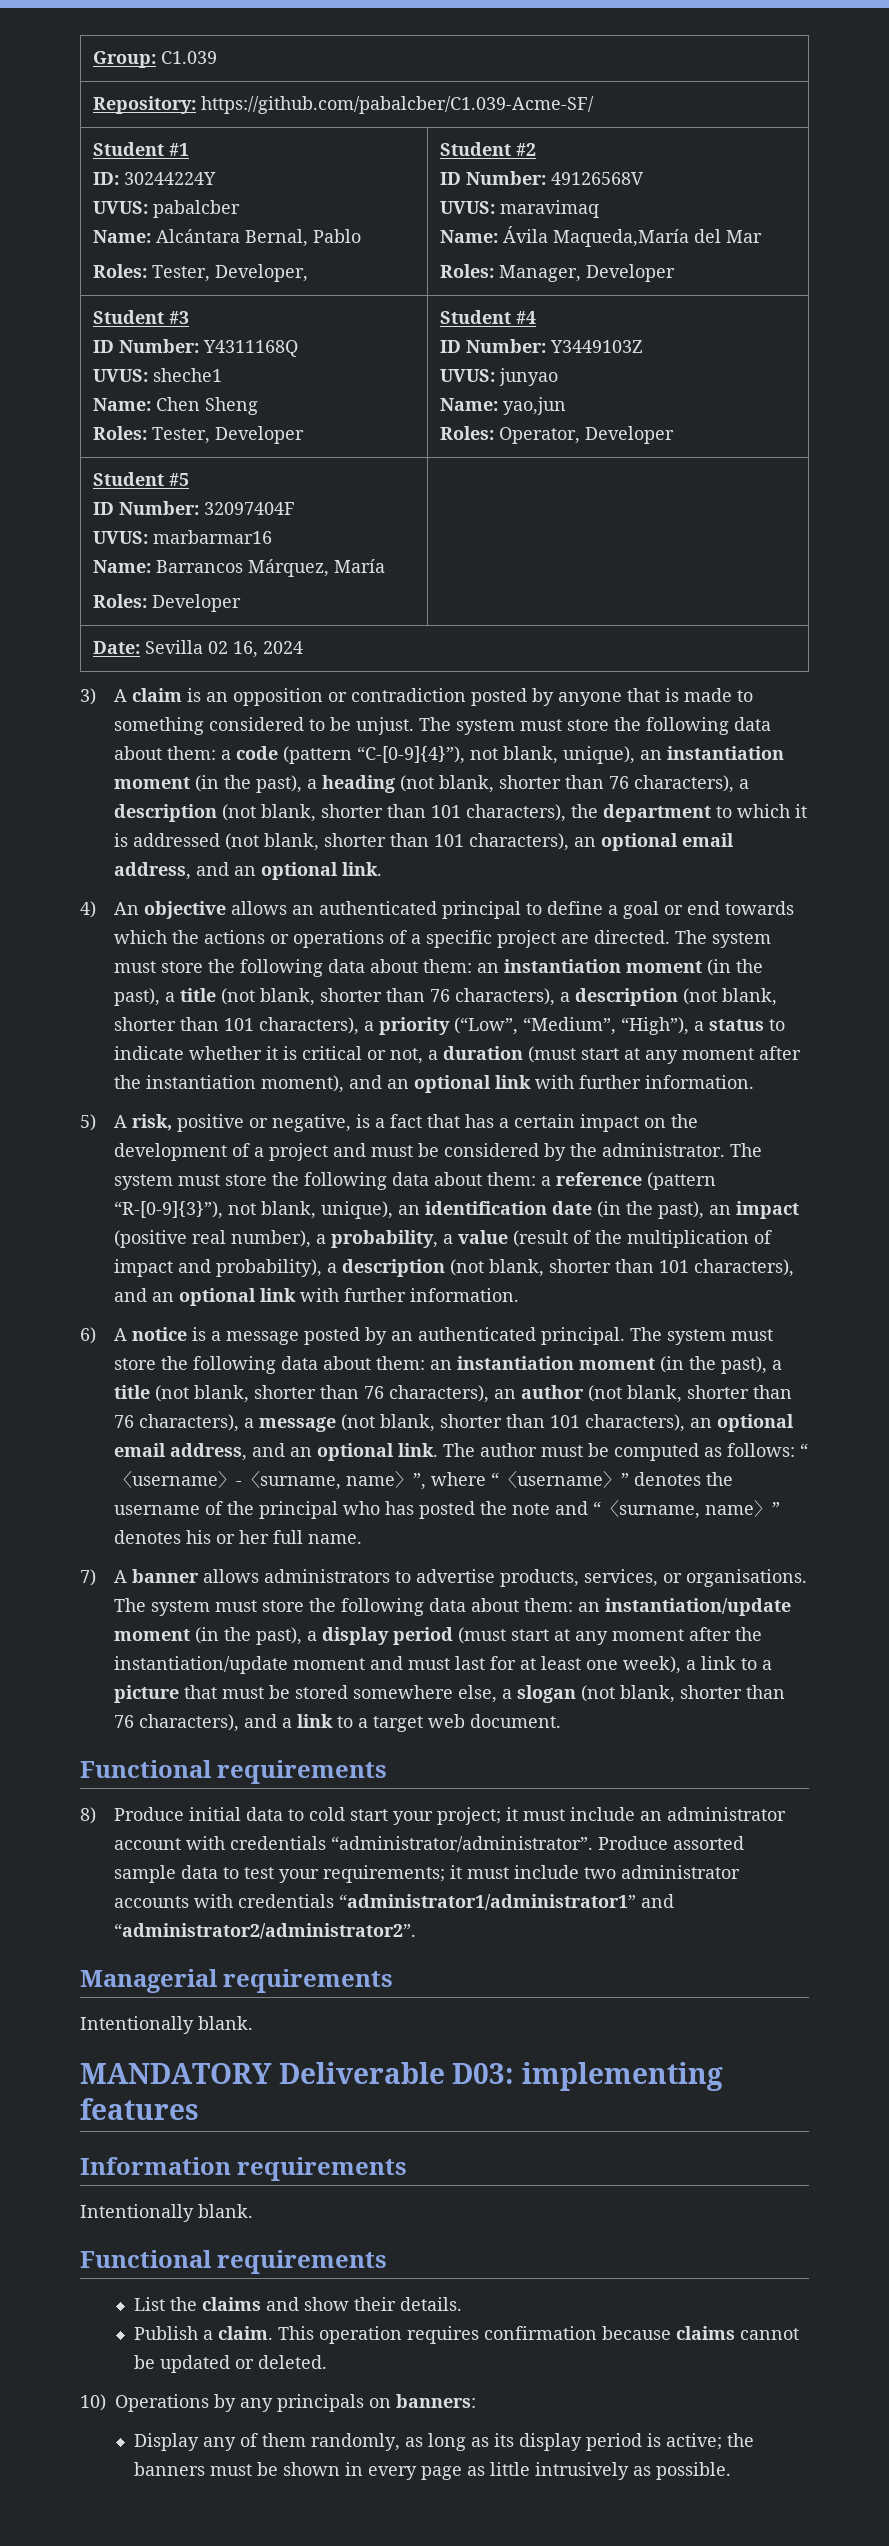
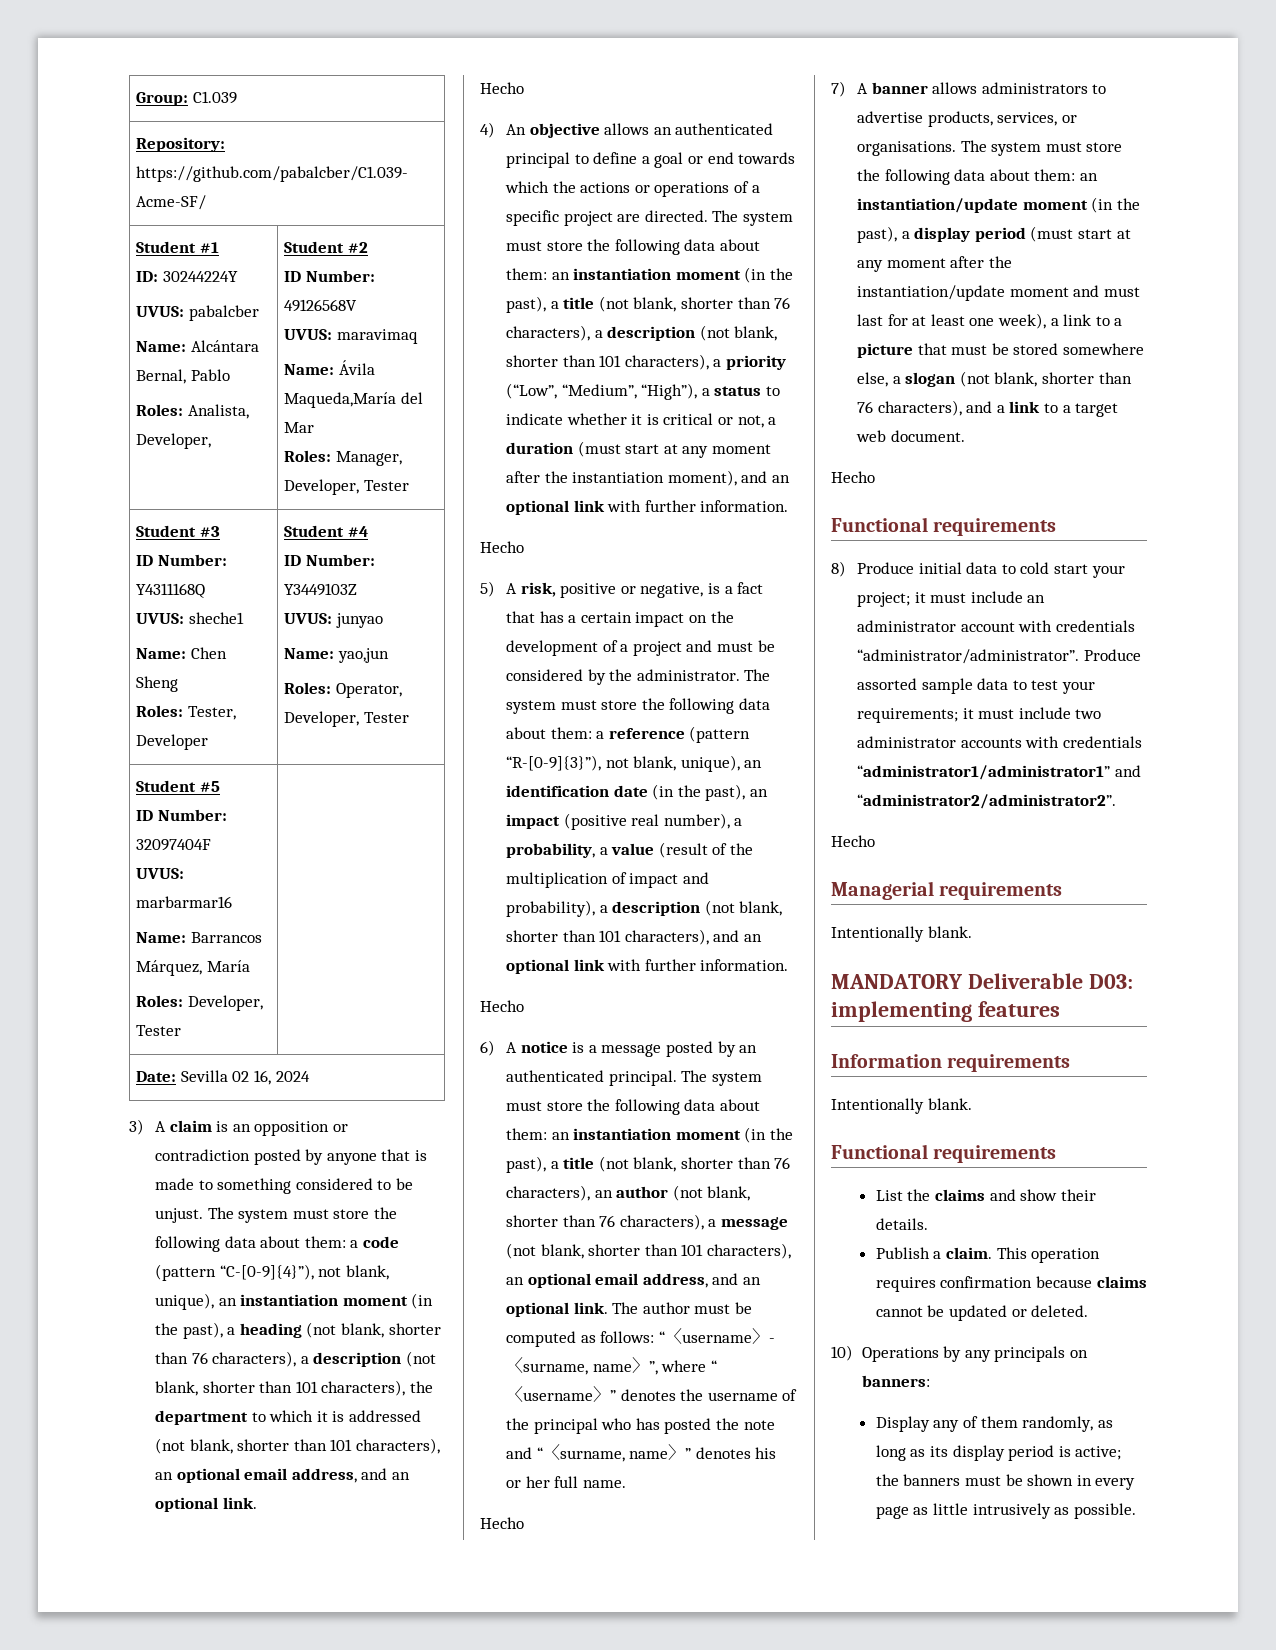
  Student #1
  ID: 30244224Y
  UVUS: pabalcber
  Name: Alcántara Bernal, Pablo
- Roles: Tester, Developer, | Student #2
+ Roles: Analista, Developer, | Student #2
  ID Number: 49126568V
  UVUS: maravimaq
  Name: Ávila Maqueda,María del Mar
- Roles: Manager, Developer
+ Roles: Manager, Developer, Tester
  Student #3
  ID Number: Y4311168Q
  UVUS: sheche1
  Name: Chen Sheng
  Roles: Tester, Developer | Student #4
  ID Number: Y3449103Z
  UVUS: junyao
  Name: yao,jun
- Roles: Operator, Developer
+ Roles: Operator, Developer, Tester
  Student #5
  ID Number: 32097404F
  UVUS: marbarmar16
  Name: Barrancos Márquez, María
- Roles: Developer |
+ Roles: Developer, Tester |
  The system must store the following data about them: a code (pattern “C-[0-9]{4}”), not blank, unique), an instantiation moment (in the past), a heading (not blank, shorter than 76 characters), a description (not blank, shorter than 101 characters), the department to which it is addressed (not blank, shorter than 101 characters), an optional email address, and an optional link.
+ Hecho
  an instantiation moment (in the past), a title (not blank, shorter than 76 characters), a description (not blank, shorter than 101 characters), a priority (“Low”, “Medium”, “High”), a status to indicate whether it is critical or not, a duration (must start at any moment after the instantiation moment), and an optional link with further information.
+ Hecho
  The system must store the following data about them: a reference (pattern “R-[0-9]{3}”), not blank, unique), an identification date (in the past), an impact (positive real number), a probability, a value (result of the multiplication of impact and probability), a description (not blank, shorter than 101 characters), and an optional link with further information.
+ Hecho
  The author must be computed as follows: “〈username〉-〈surname, name〉”, where “〈username〉” denotes the username of the principal who has posted the note and “〈surname, name〉” denotes his or her full name.
+ Hecho
  an instantiation/update moment (in the past), a display period (must start at any moment after the instantiation/update moment and must last for at least one week), a link to a picture that must be stored somewhere else, a slogan (not blank, shorter than 76 characters), and a link to a target web document.
+ Hecho
  Produce assorted sample data to test your requirements; it must include two administrator accounts with credentials “administrator1/administrator1” and “administrator2/administrator2”.
+ Hecho

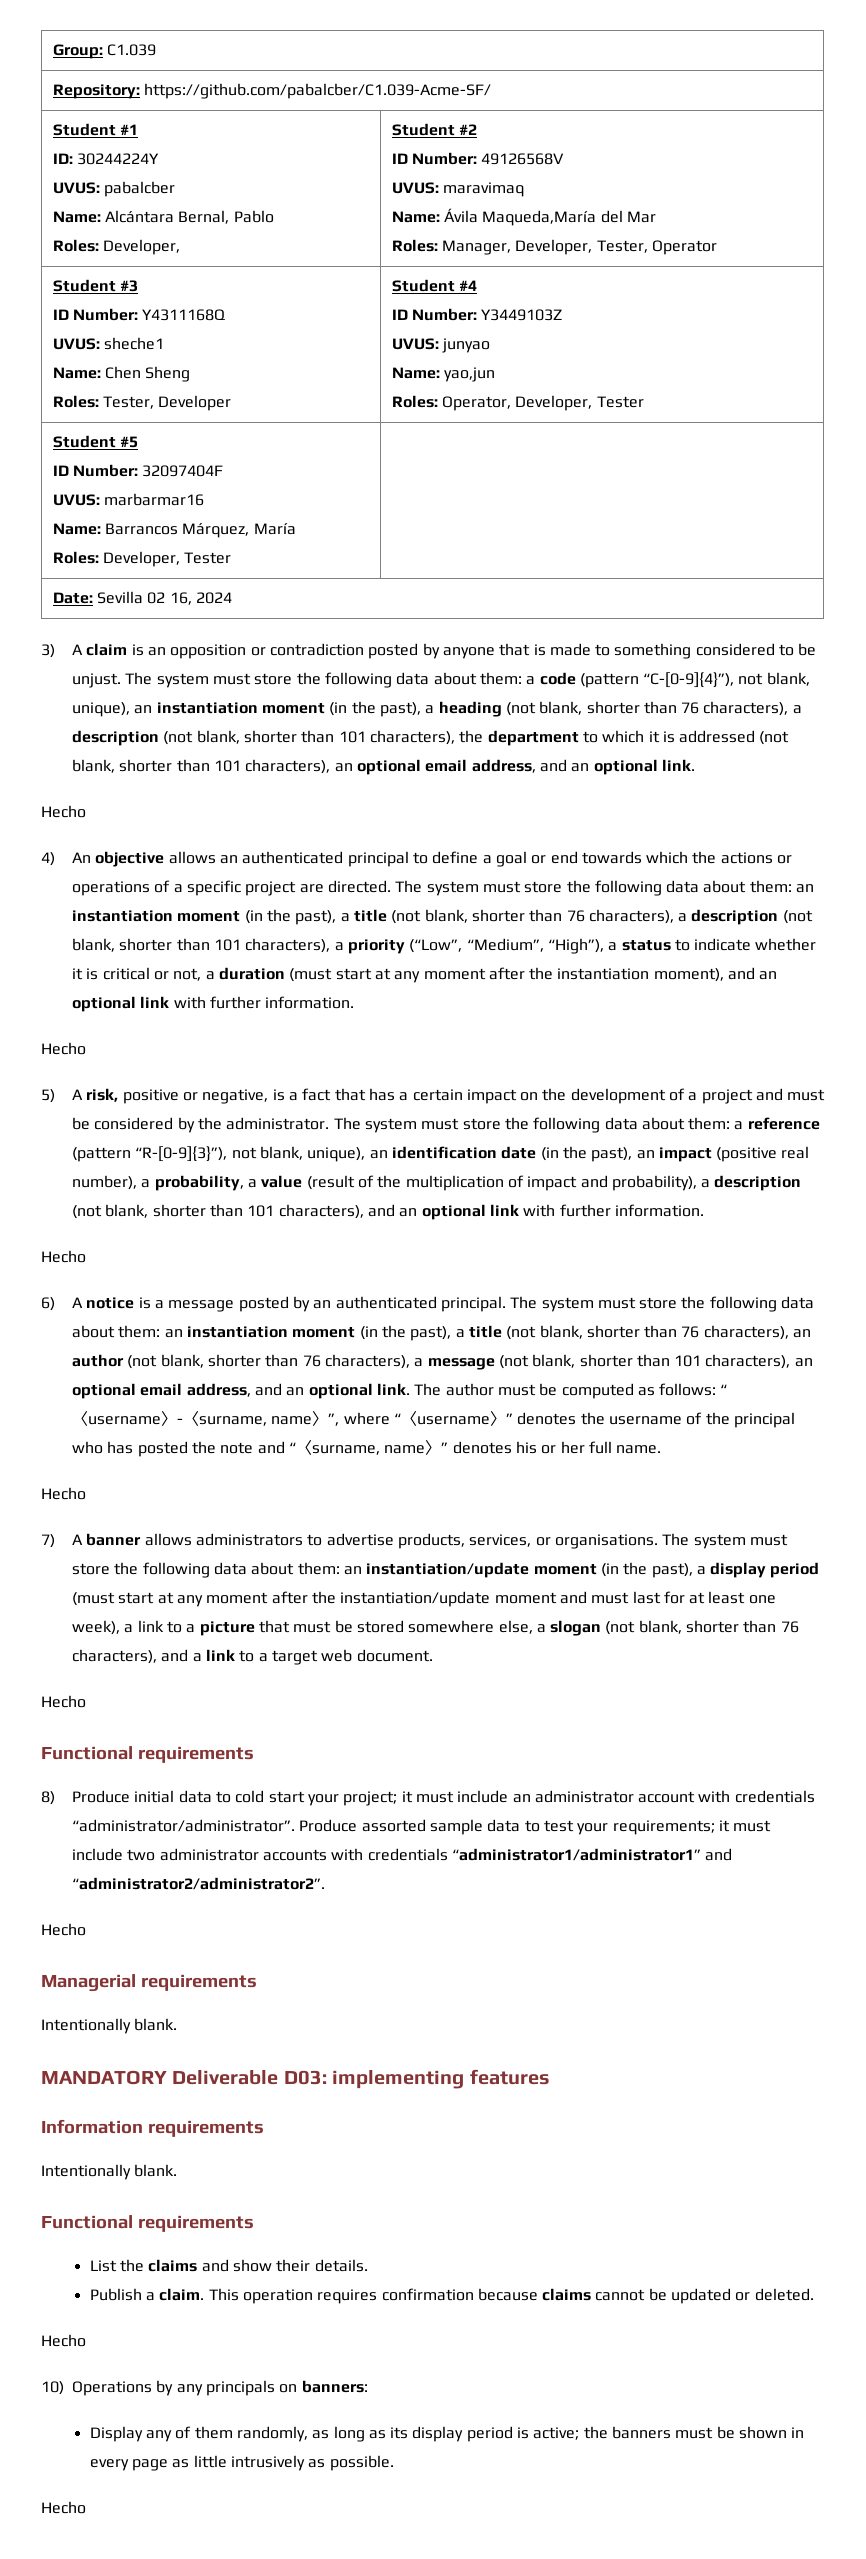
  Student #1
  ID: 30244224Y
  UVUS: pabalcber
  Name: Alcántara Bernal, Pablo
- Roles: Analista, Developer, | Student #2
+ Roles: Developer, | Student #2
  ID Number: 49126568V
  UVUS: maravimaq
  Name: Ávila Maqueda,María del Mar
- Roles: Manager, Developer, Tester
+ Roles: Manager, Developer, Tester, Operator
  This operation requires confirmation because claims cannot be updated or deleted.
+ Hecho
  Display any of them randomly, as long as its display period is active; the banners must be shown in every page as little intrusively as possible.
+ Hecho

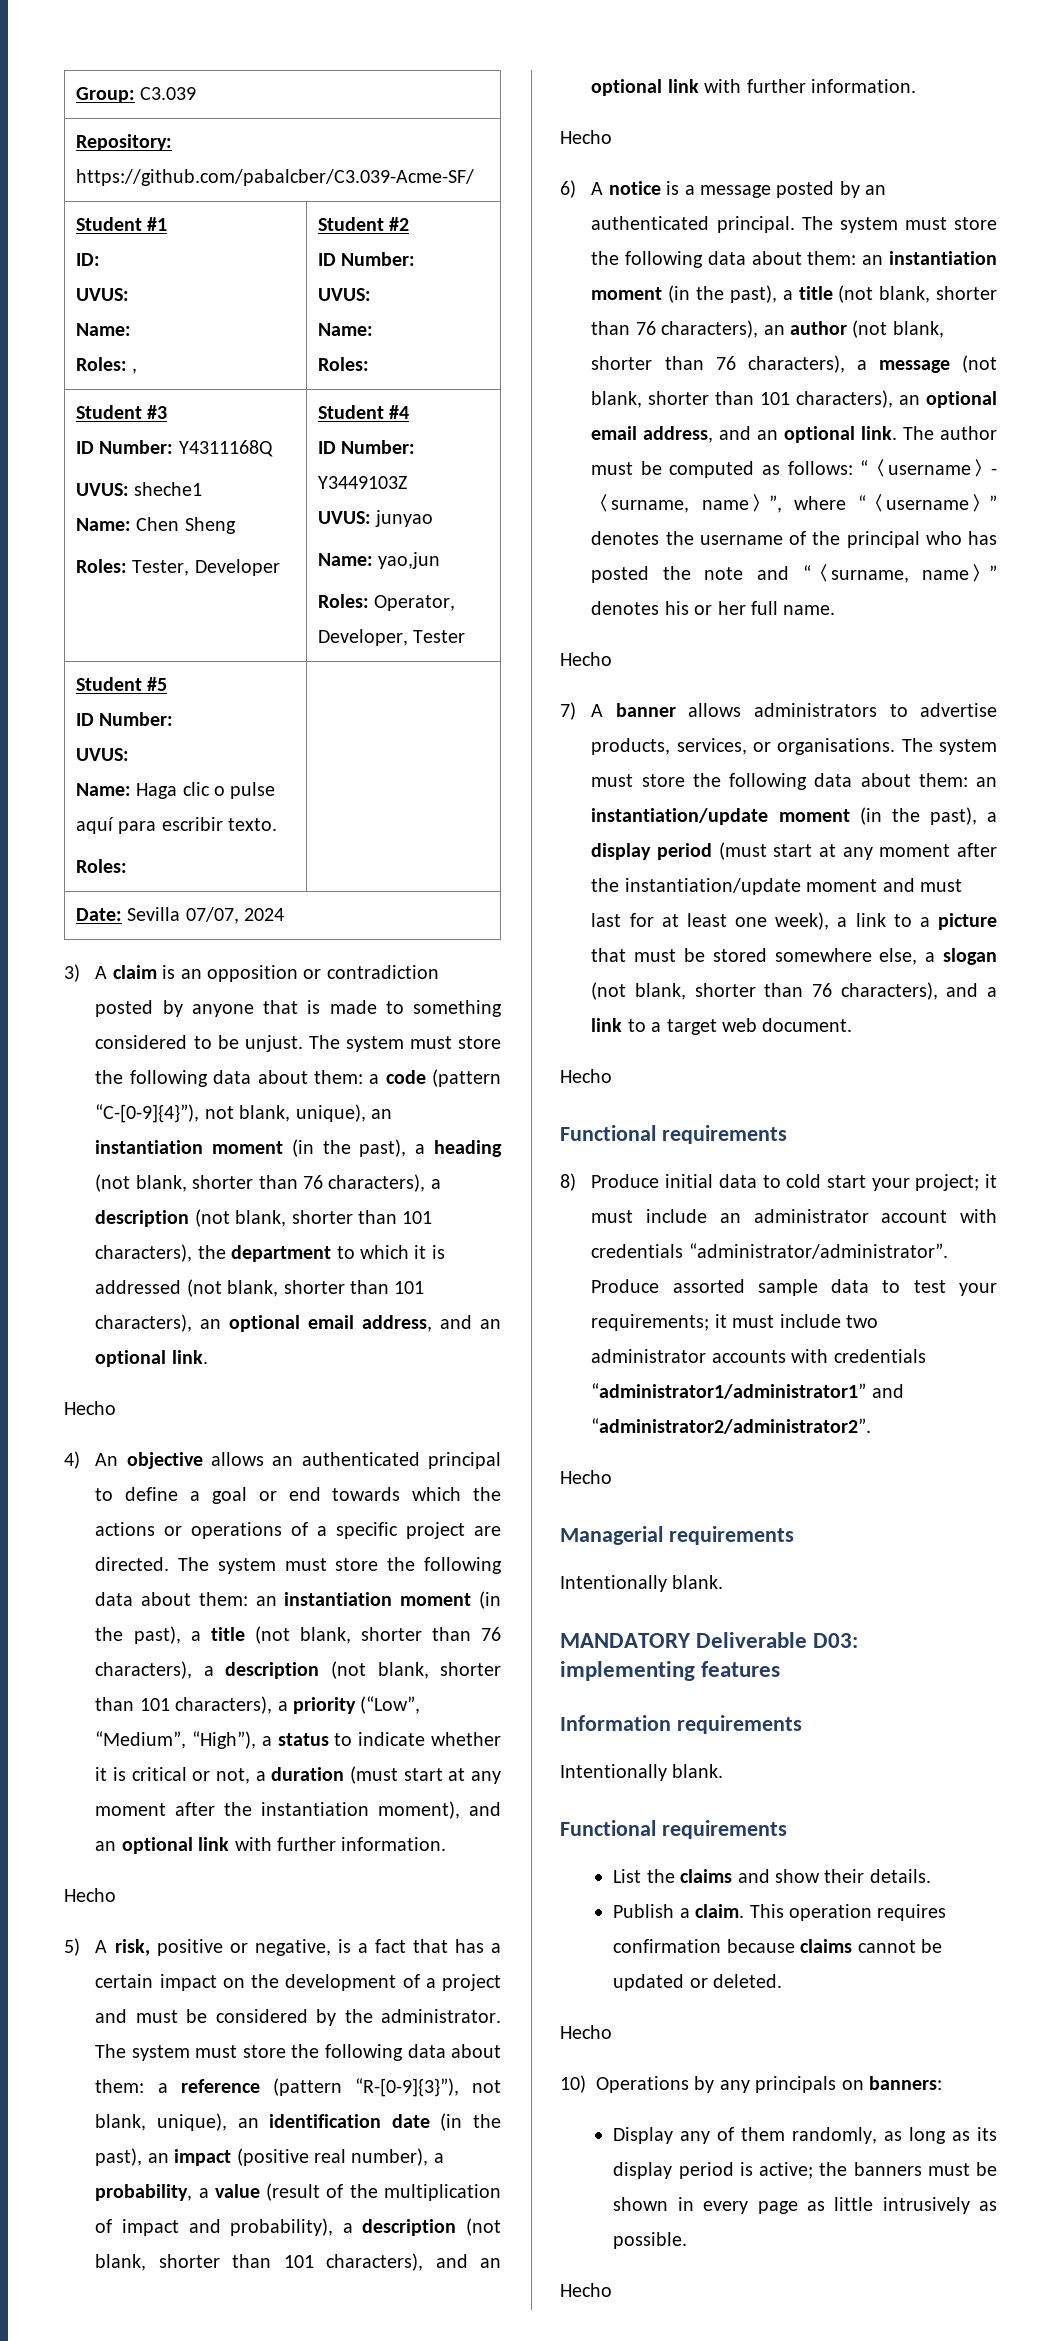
- Group: C1.039
+ Group: C3.039
- Repository: https://github.com/pabalcber/C1.039-Acme-SF/
+ Repository: https://github.com/pabalcber/C3.039-Acme-SF/
  Student #1
- ID: 30244224Y
- UVUS: pabalcber
- Name: Alcántara Bernal, Pablo
- Roles: Developer, | Student #2
- ID Number: 49126568V
- UVUS: maravimaq
- Name: Ávila Maqueda,María del Mar
- Roles: Manager, Developer, Tester, Operator
+ ID:
+ UVUS:
+ Name:
+ Roles: , | Student #2
+ ID Number:
+ UVUS:
+ Name:
+ Roles:
  Student #5
- ID Number: 32097404F
- UVUS: marbarmar16
- Name: Barrancos Márquez, María
- Roles: Developer, Tester |
+ ID Number:
+ UVUS:
+ Name: Haga clic o pulse aquí para escribir texto.
+ Roles: |
- Date: Sevilla 02 16, 2024
+ Date: Sevilla 07/07, 2024

